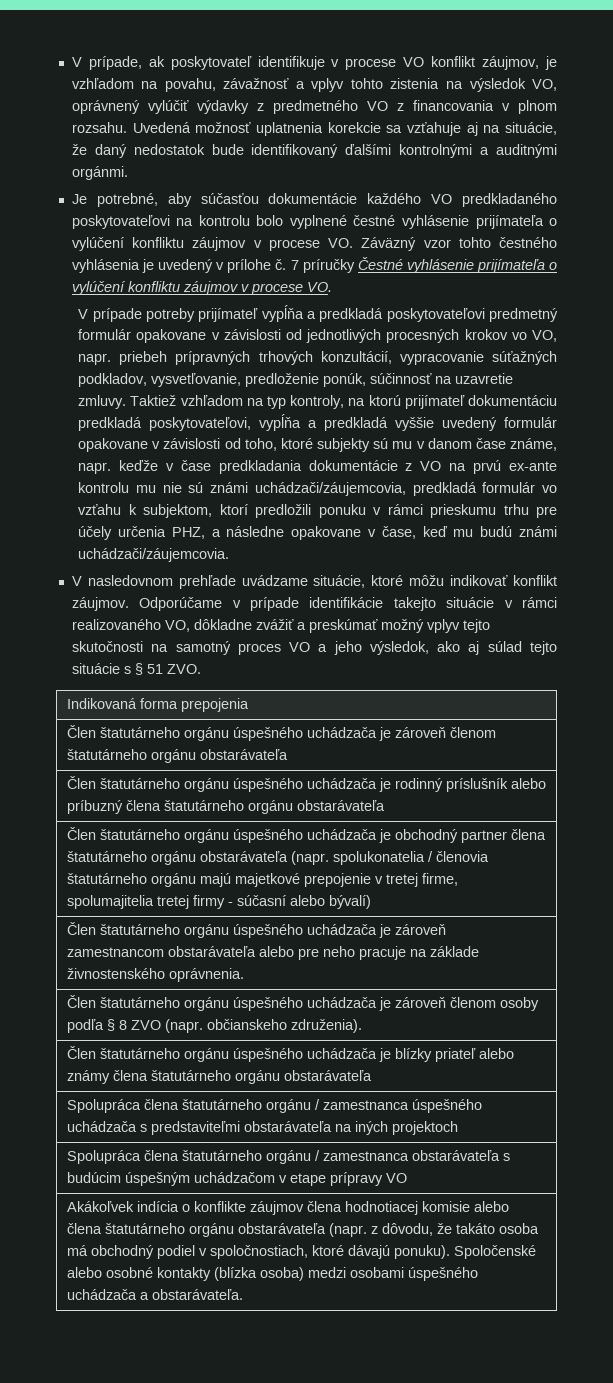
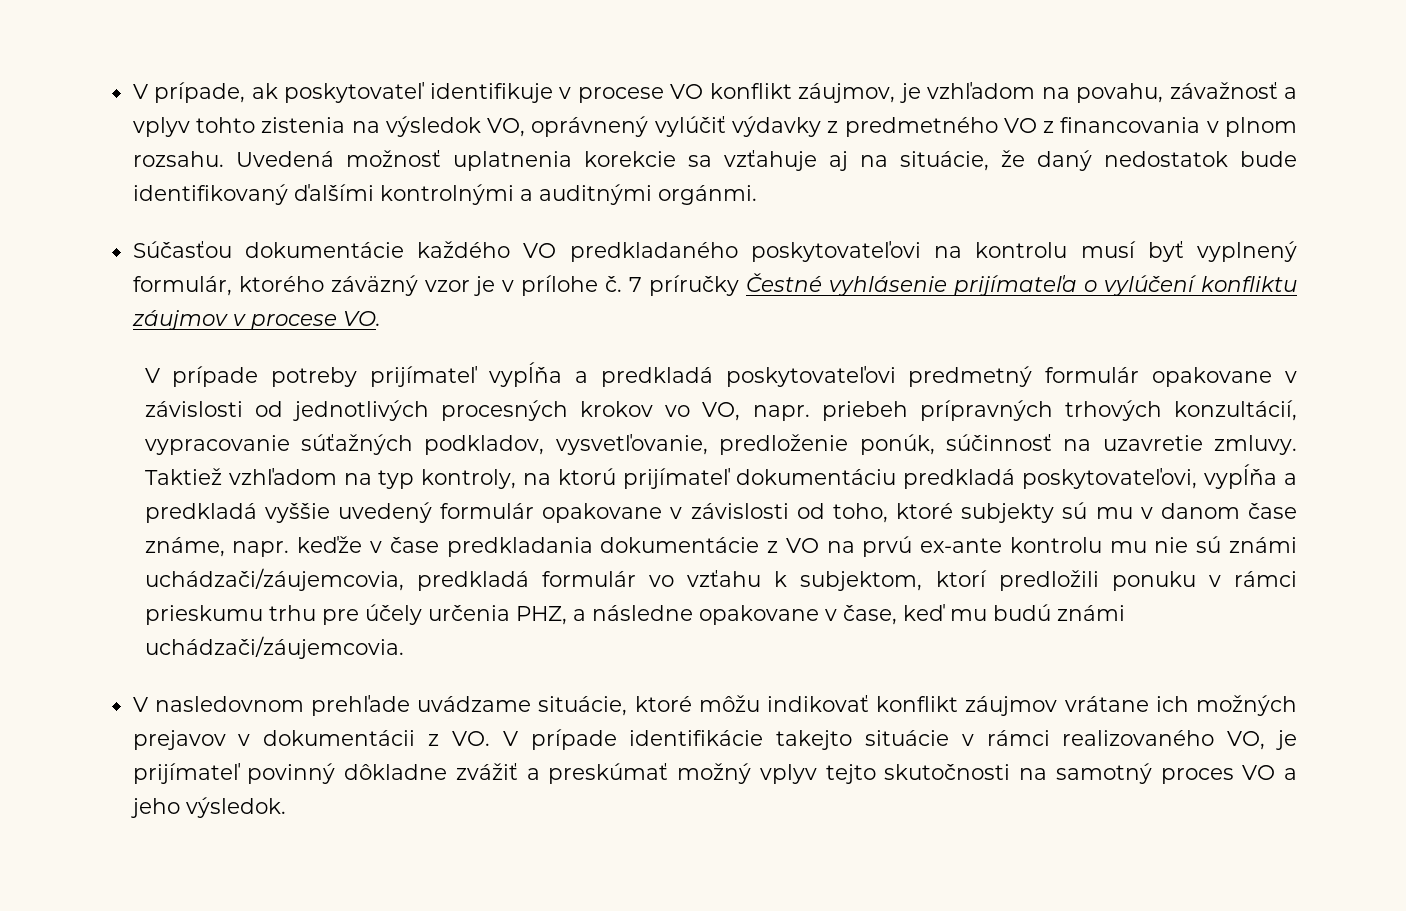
- Je potrebné, aby súčasťou dokumentácie každého VO predkladaného poskytovateľovi na kontrolu bolo vyplnené čestné vyhlásenie prijímateľa o vylúčení konfliktu záujmov v procese VO. Záväzný vzor tohto čestného vyhlásenia je uvedený v prílohe č.
+ Súčasťou dokumentácie každého VO predkladaného poskytovateľovi na kontrolu musí byť vyplnený formulár, ktorého záväzný vzor je v prílohe č.
- V nasledovnom prehľade uvádzame situácie, ktoré môžu indikovať konflikt záujmov. Odporúčame v prípade identifikácie takejto situácie v rámci realizovaného VO, dôkladne zvážiť a preskúmať možný vplyv tejto skutočnosti na samotný proces VO a jeho výsledok, ako aj súlad tejto situácie s § 51 ZVO.
- Indikovaná forma prepojenia
- Člen štatutárneho orgánu úspešného uchádzača je zároveň členom štatutárneho orgánu obstarávateľa
- Člen štatutárneho orgánu úspešného uchádzača je rodinný príslušník alebo príbuzný člena štatutárneho orgánu obstarávateľa
- Člen štatutárneho orgánu úspešného uchádzača je obchodný partner člena štatutárneho orgánu obstarávateľa (napr. spolukonatelia / členovia štatutárneho orgánu majú majetkové prepojenie v tretej firme, spolumajitelia tretej firmy - súčasní alebo bývalí)
- Člen štatutárneho orgánu úspešného uchádzača je zároveň zamestnancom obstarávateľa alebo pre neho pracuje na základe živnostenského oprávnenia.
- Člen štatutárneho orgánu úspešného uchádzača je zároveň členom osoby podľa § 8 ZVO (napr. občianskeho združenia).
- Člen štatutárneho orgánu úspešného uchádzača je blízky priateľ alebo známy člena štatutárneho orgánu obstarávateľa
- Spolupráca člena štatutárneho orgánu / zamestnanca úspešného uchádzača s predstaviteľmi obstarávateľa na iných projektoch
- Spolupráca člena štatutárneho orgánu / zamestnanca obstarávateľa s budúcim úspešným uchádzačom v etape prípravy VO
- Akákoľvek indícia o konflikte záujmov člena hodnotiacej komisie alebo člena štatutárneho orgánu obstarávateľa (napr. z dôvodu, že takáto osoba má obchodný podiel v spoločnostiach, ktoré dávajú ponuku). Spoločenské alebo osobné kontakty (blízka osoba) medzi osobami úspešného uchádzača a obstarávateľa.
+ V nasledovnom prehľade uvádzame situácie, ktoré môžu indikovať konflikt záujmov vrátane ich možných prejavov v dokumentácii z VO. V prípade identifikácie takejto situácie v rámci realizovaného VO, je prijímateľ povinný dôkladne zvážiť a preskúmať možný vplyv tejto skutočnosti na samotný proces VO a jeho výsledok.

